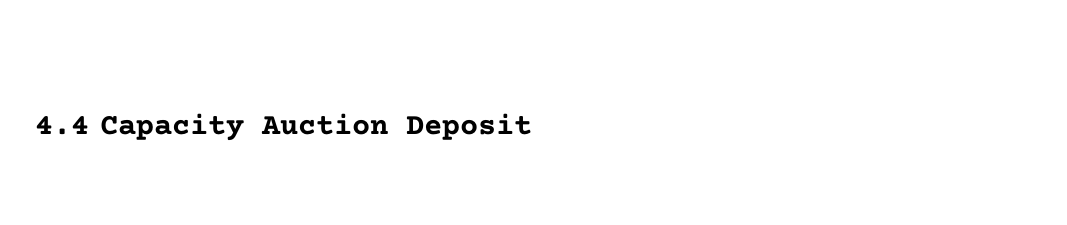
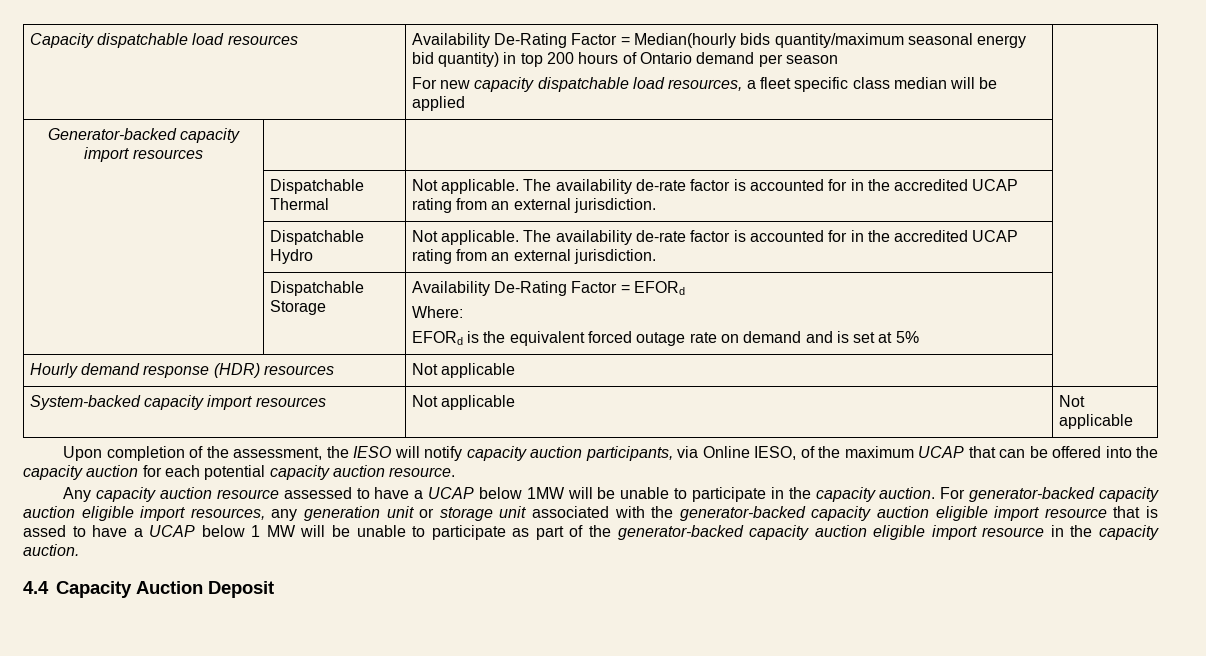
+ Capacity dispatchable load resources | Availability De-Rating Factor = Median(hourly bids quantity/maximum seasonal energy bid quantity) in top 200 hours of Ontario demand per season
+ For new capacity dispatchable load resources, a fleet specific class median will be applied |
+ Generator-backed capacity import resources | | |
+ | Dispatchable Thermal | Not applicable. The availability de-rate factor is accounted for in the accredited UCAP rating from an external jurisdiction. |
+ | Dispatchable Hydro | Not applicable. The availability de-rate factor is accounted for in the accredited UCAP rating from an external jurisdiction. |
+ | Dispatchable Storage | Availability De-Rating Factor = EFORd
+ Where:
+ EFORd is the equivalent forced outage rate on demand and is set at 5% |
+ Hourly demand response (HDR) resources | Not applicable |
+ System-backed capacity import resources | Not applicable | Not applicable
+ Upon completion of the assessment, the IESO will notify capacity auction participants, via Online IESO, of the maximum UCAP that can be offered into the capacity auction for each potential capacity auction resource.
+ Any capacity auction resource assessed to have a UCAP below 1MW will be unable to participate in the capacity auction. For generator-backed capacity auction eligible import resources, any generation unit or storage unit associated with the generator-backed capacity auction eligible import resource that is assed to have a UCAP below 1 MW will be unable to participate as part of the generator-backed capacity auction eligible import resource in the capacity auction.

